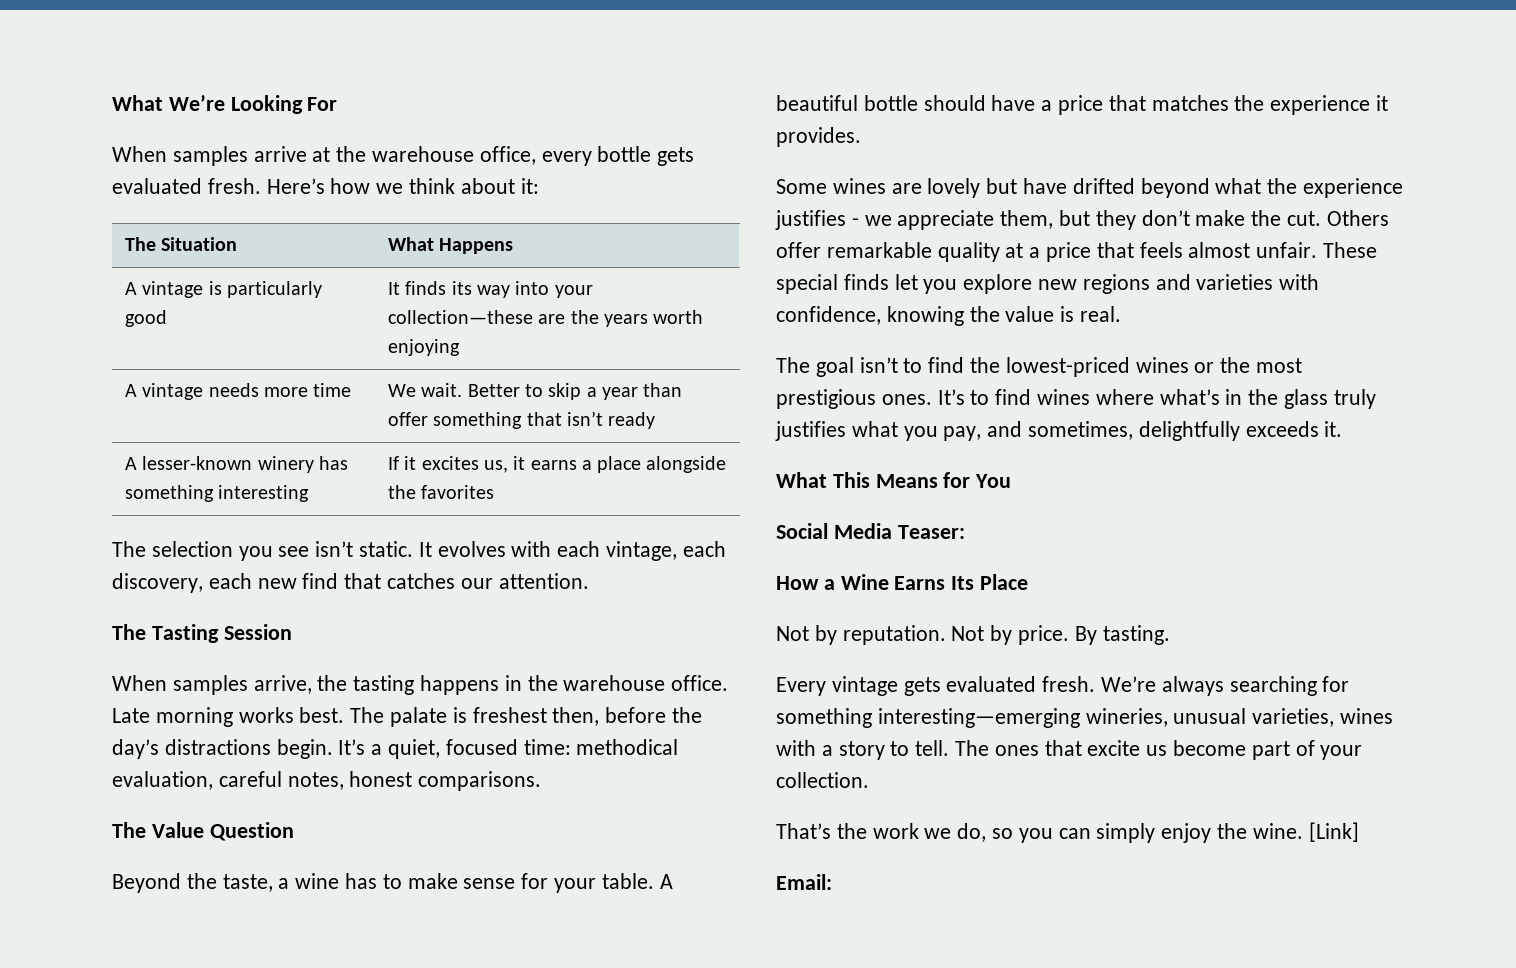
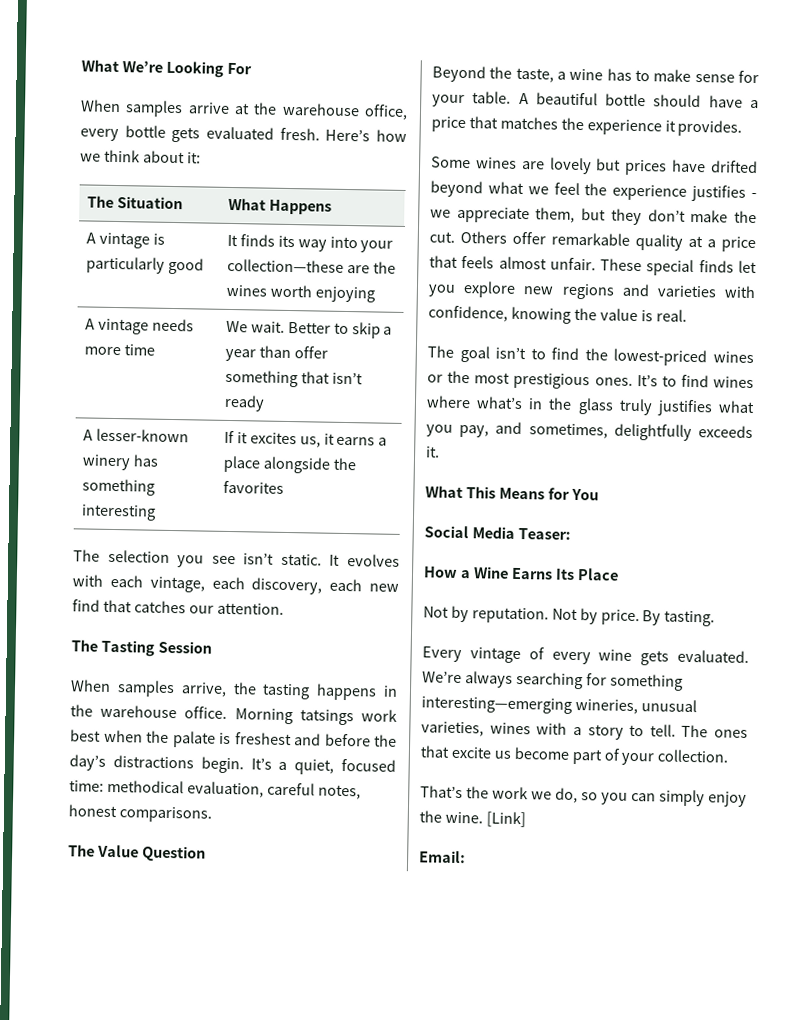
- A vintage is particularly good | It finds its way into your collection—these are the years worth enjoying
+ A vintage is particularly good | It finds its way into your collection—these are the wines worth enjoying
- Late morning works best. The palate is freshest then, before the day’s distractions begin.
+ Morning tatsings work best when the palate is freshest and before the day’s distractions begin.
- Some wines are lovely but have drifted beyond what the experience justifies - we appreciate them, but they don’t make the cut.
+ Some wines are lovely but prices have drifted beyond what we feel the experience justifies - we appreciate them, but they don’t make the cut.
- Every vintage gets evaluated fresh.
+ Every vintage of every wine gets evaluated.

